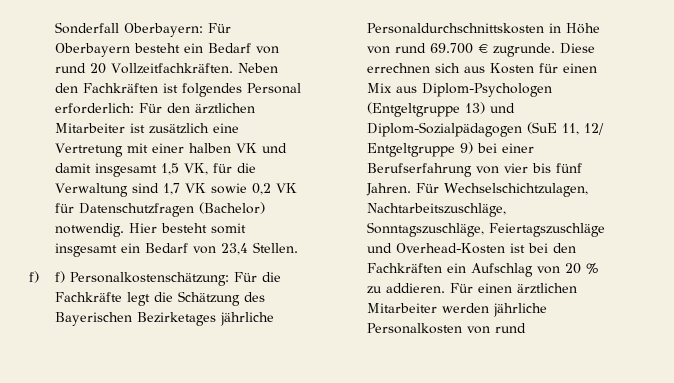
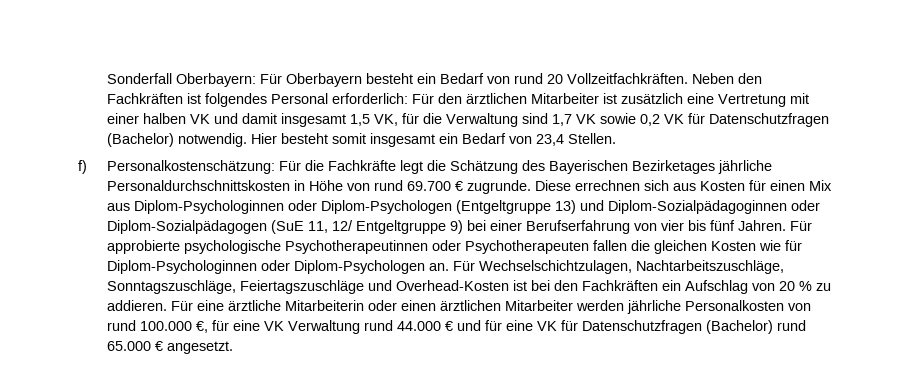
- f) f) Personalkostenschätzung: Für die Fachkräfte legt die Schätzung des Bayerischen Bezirketages jährliche Personaldurchschnittskosten in Höhe von rund 69.700 € zugrunde.
+ f) Personalkostenschätzung: Für die Fachkräfte legt die Schätzung des Bayerischen Bezirketages jährliche Personaldurchschnittskosten in Höhe von rund 69.700 € zugrunde.
- Diese errechnen sich aus Kosten für einen Mix aus Diplom-Psychologen (Entgeltgruppe 13) und Diplom-Sozialpädagogen (SuE 11, 12/ Entgeltgruppe 9) bei einer Berufserfahrung von vier bis fünf Jahren.
+ Diese errechnen sich aus Kosten für einen Mix aus Diplom-Psychologinnen oder Diplom-Psychologen (Entgeltgruppe 13) und Diplom-Sozialpädagoginnen oder Diplom-Sozialpädagogen (SuE 11, 12/ Entgeltgruppe 9) bei einer Berufserfahrung von vier bis fünf Jahren.
- Für Wechselschichtzulagen, Nachtarbeitszuschläge, Sonntagszuschläge, Feiertagszuschläge und Overhead-Kosten ist bei den Fachkräften ein Aufschlag von 20 % zu addieren.
+ Für approbierte psychologische Psychotherapeutinnen oder Psychotherapeuten fallen die gleichen Kosten wie für Diplom-Psychologinnen oder Diplom-Psychologen an. Für Wechselschichtzulagen, Nachtarbeitszuschläge, Sonntagszuschläge, Feiertagszuschläge und Overhead-Kosten ist bei den Fachkräften ein Aufschlag von 20 % zu addieren.
- Für einen ärztlichen Mitarbeiter werden jährliche Personalkosten von rund
+ Für eine ärztliche Mitarbeiterin oder einen ärztlichen Mitarbeiter werden jährliche Personalkosten von rund 100.000 €, für eine VK Verwaltung rund 44.000 € und für eine VK für Datenschutzfragen (Bachelor) rund 65.000 € angesetzt.

